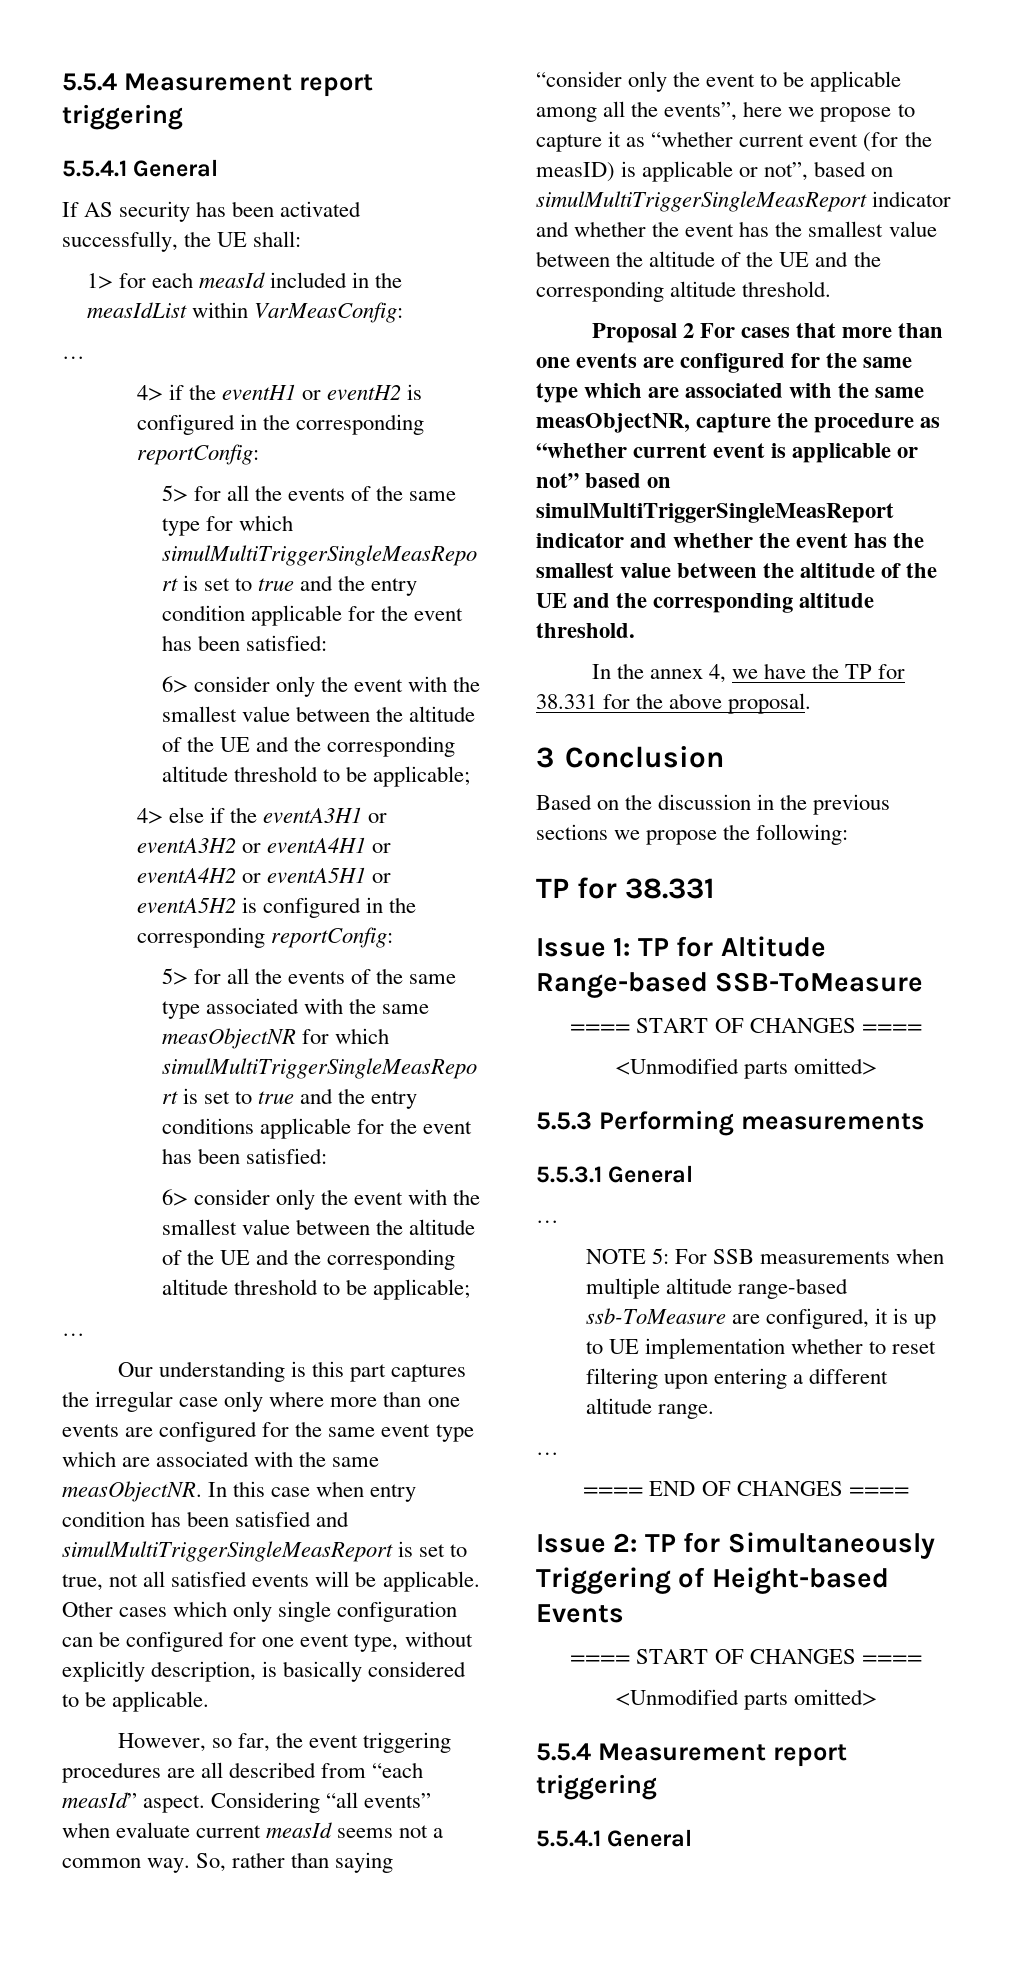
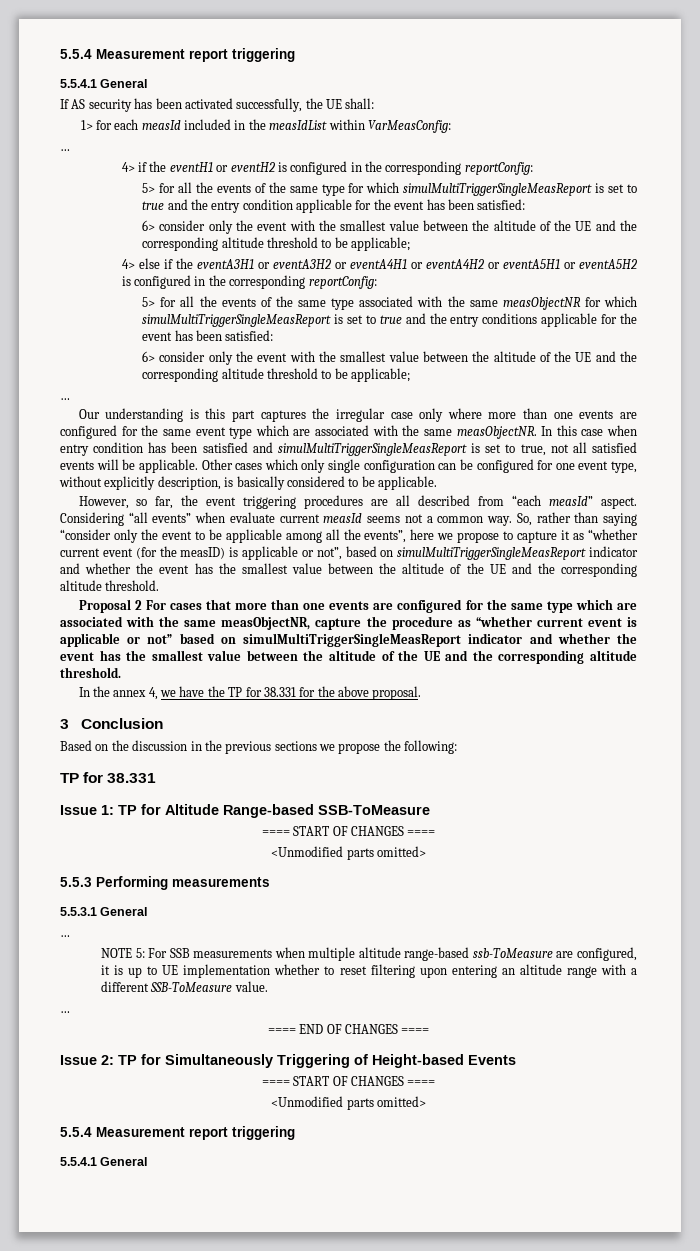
- NOTE 5: For SSB measurements when multiple altitude range-based ssb-ToMeasure are configured, it is up to UE implementation whether to reset filtering upon entering a different altitude range.
+ NOTE 5: For SSB measurements when multiple altitude range-based ssb-ToMeasure are configured, it is up to UE implementation whether to reset filtering upon entering an altitude range with a different SSB-ToMeasure value.

